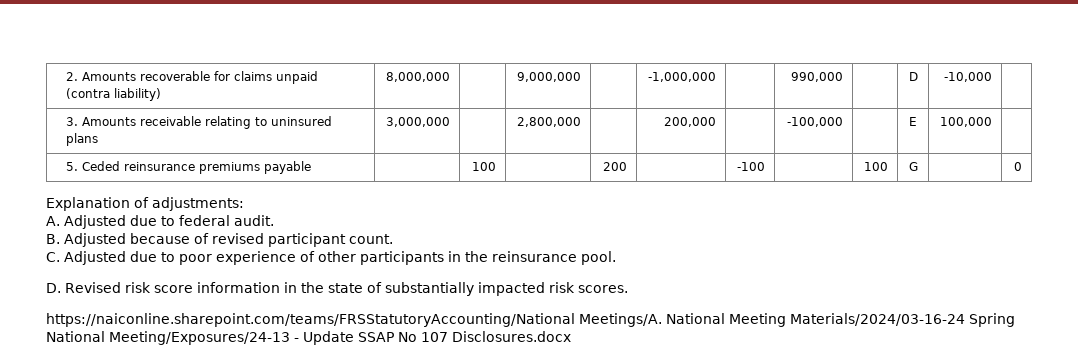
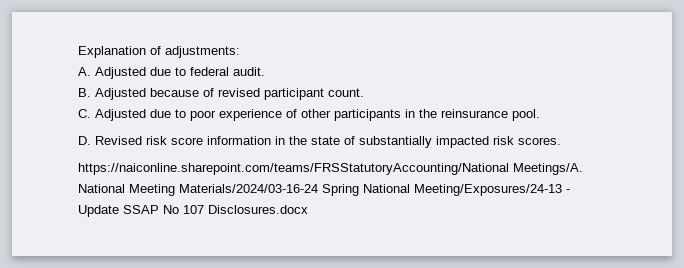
- 2. Amounts recoverable for claims unpaid (contra liability) | 8,000,000 | | 9,000,000 | | -1,000,000 | | 990,000 | | D | -10,000 |
- 3. Amounts receivable relating to uninsured plans | 3,000,000 | | 2,800,000 | | 200,000 | | -100,000 | | E | 100,000 |
- 5. Ceded reinsurance premiums payable | | 100 | | 200 | | -100 | | 100 | G | | 0

